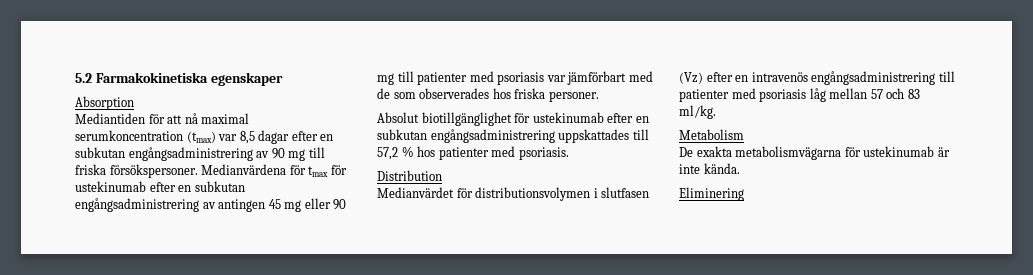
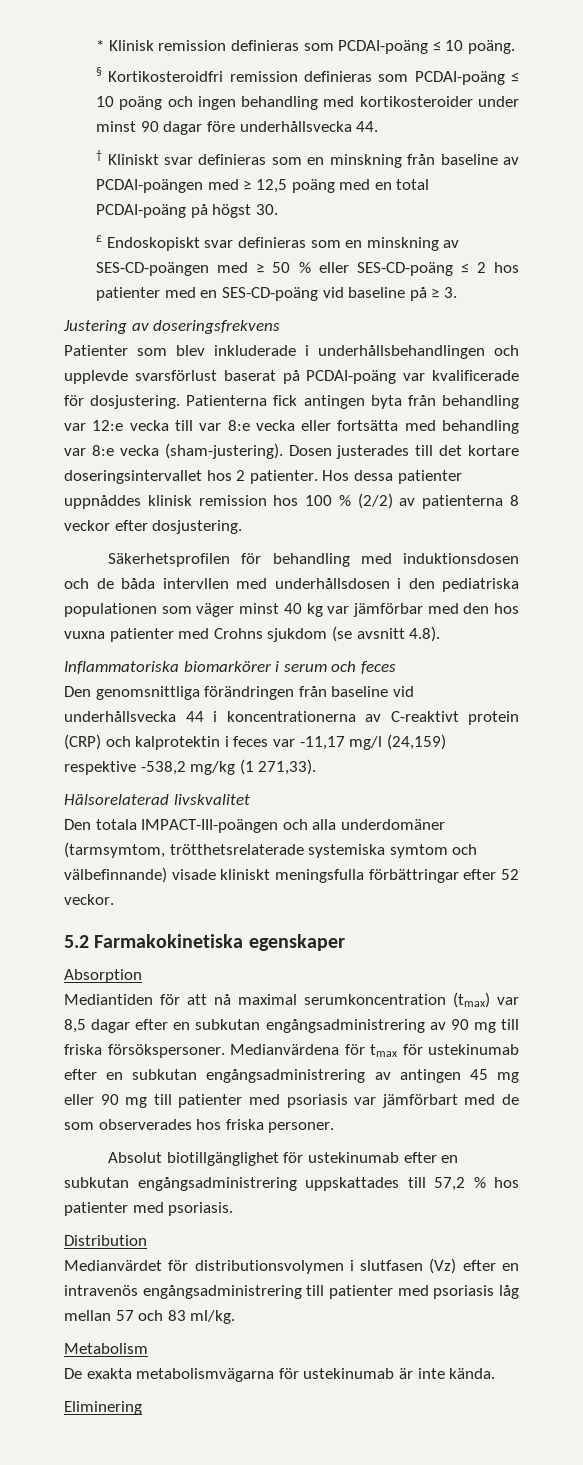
+ * Klinisk remission definieras som PCDAI-poäng ≤ 10 poäng.
+ § Kortikosteroidfri remission definieras som PCDAI-poäng ≤ 10 poäng och ingen behandling med kortikosteroider under minst 90 dagar före underhållsvecka 44.
+ † Kliniskt svar definieras som en minskning från baseline av PCDAI-poängen med ≥ 12,5 poäng med en total PCDAI-poäng på högst 30.
+ £ Endoskopiskt svar definieras som en minskning av SES-CD-poängen med ≥ 50 % eller SES-CD-poäng ≤ 2 hos patienter med en SES-CD-poäng vid baseline på ≥ 3.
+ Justering av doseringsfrekvens
+ Patienter som blev inkluderade i underhållsbehandlingen och upplevde svarsförlust baserat på PCDAI-poäng var kvalificerade för dosjustering. Patienterna fick antingen byta från behandling var 12:e vecka till var 8:e vecka eller fortsätta med behandling var 8:e vecka (sham-justering). Dosen justerades till det kortare doseringsintervallet hos 2 patienter. Hos dessa patienter uppnåddes klinisk remission hos 100 % (2/2) av patienterna 8 veckor efter dosjustering.
+ Säkerhetsprofilen för behandling med induktionsdosen och de båda intervllen med underhållsdosen i den pediatriska populationen som väger minst 40 kg var jämförbar med den hos vuxna patienter med Crohns sjukdom (se avsnitt 4.8).
+ Inflammatoriska biomarkörer i serum och feces
+ Den genomsnittliga förändringen från baseline vid underhållsvecka 44 i koncentrationerna av C-reaktivt protein (CRP) och kalprotektin i feces var -11,17 mg/l (24,159) respektive -538,2 mg/kg (1 271,33).
+ Hälsorelaterad livskvalitet
+ Den totala IMPACT-III-poängen och alla underdomäner (tarmsymtom, trötthetsrelaterade systemiska symtom och välbefinnande) visade kliniskt meningsfulla förbättringar efter 52 veckor.

